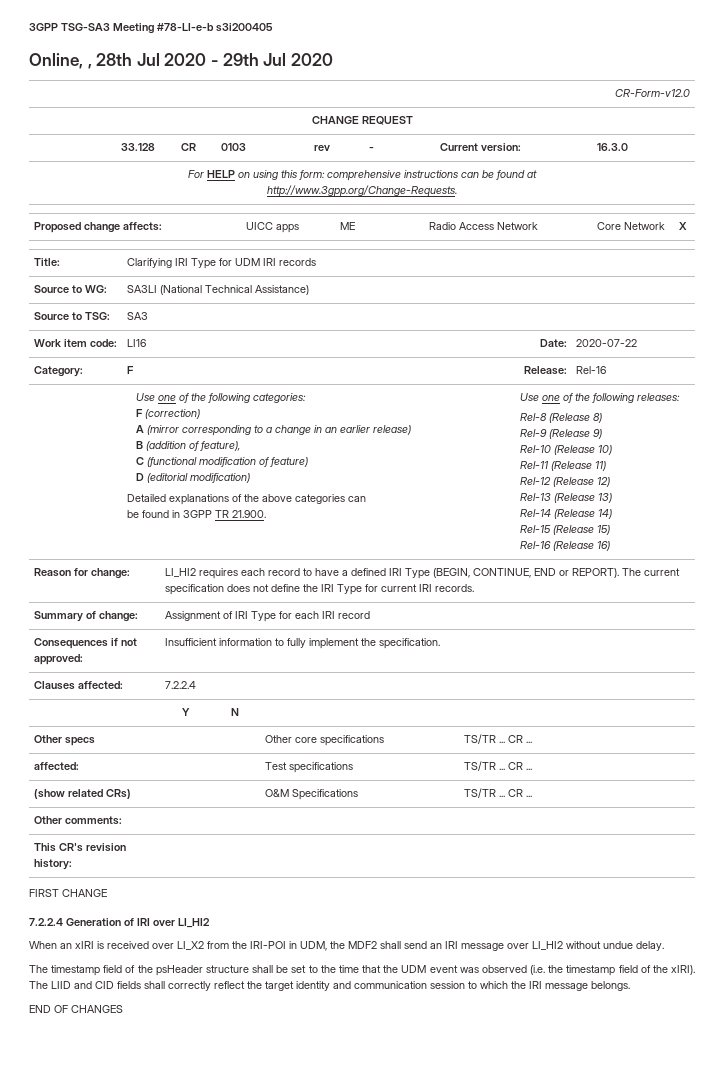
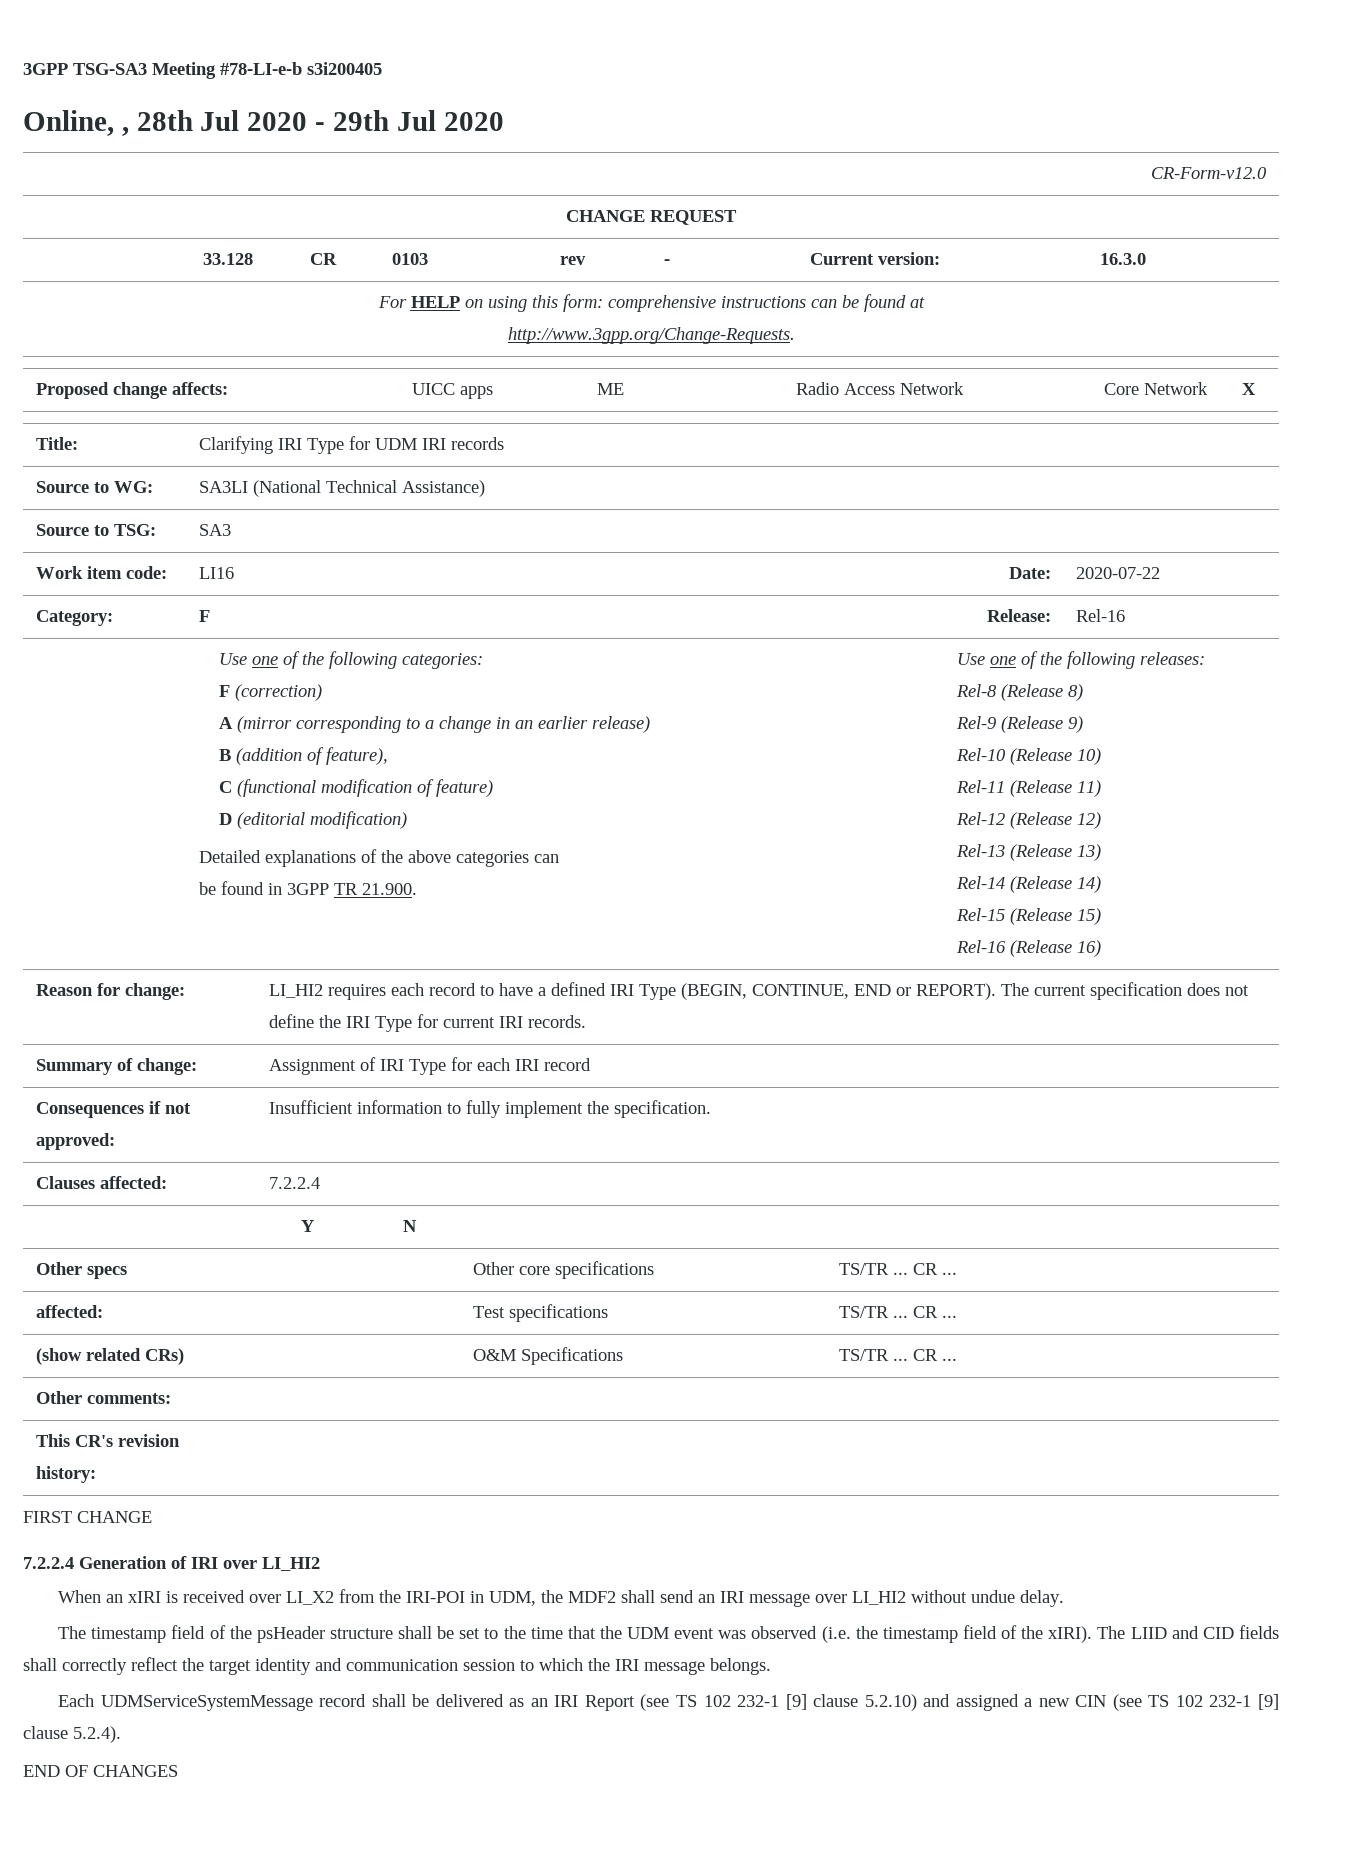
+ Each UDMServiceSystemMessage record shall be delivered as an IRI Report (see TS 102 232-1 [9] clause 5.2.10) and assigned a new CIN (see TS 102 232-1 [9] clause 5.2.4).

